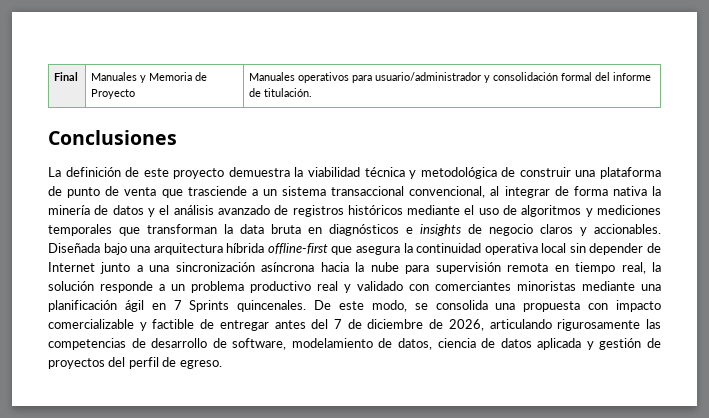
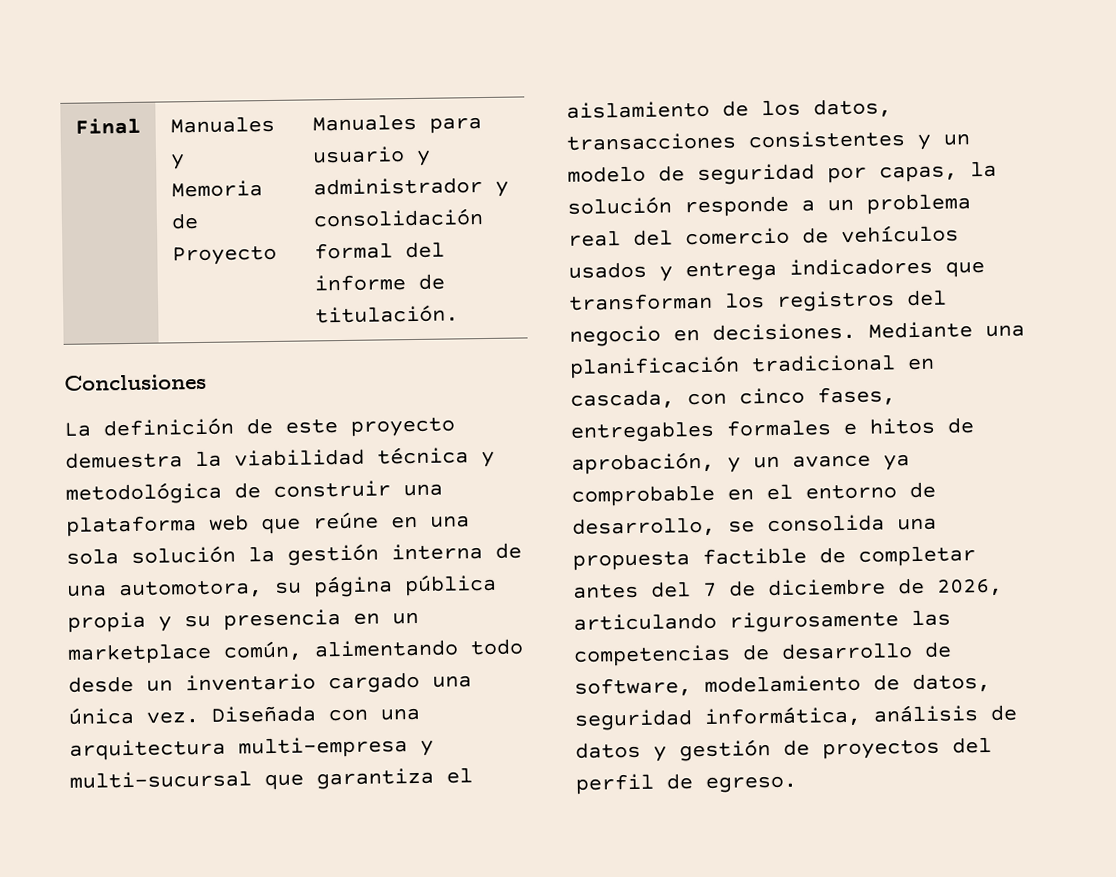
- Final | Manuales y Memoria de Proyecto | Manuales operativos para usuario/administrador y consolidación formal del informe de titulación.
+ Final | Manuales y Memoria de Proyecto | Manuales para usuario y administrador y consolidación formal del informe de titulación.
- La definición de este proyecto demuestra la viabilidad técnica y metodológica de construir una plataforma de punto de venta que trasciende a un sistema transaccional convencional, al integrar de forma nativa la minería de datos y el análisis avanzado de registros históricos mediante el uso de algoritmos y mediciones temporales que transforman la data bruta en diagnósticos e insights de negocio claros y accionables. Diseñada bajo una arquitectura híbrida offline-first que asegura la continuidad operativa local sin depender de Internet junto a una sincronización asíncrona hacia la nube para supervisión remota en tiempo real, la solución responde a un problema productivo real y validado con comerciantes minoristas mediante una planificación ágil en 7 Sprints quincenales. De este modo, se consolida una propuesta con impacto comercializable y factible de entregar antes del 7 de diciembre de 2026, articulando rigurosamente las competencias de desarrollo de software, modelamiento de datos, ciencia de datos aplicada y gestión de proyectos del perfil de egreso.
+ La definición de este proyecto demuestra la viabilidad técnica y metodológica de construir una plataforma web que reúne en una sola solución la gestión interna de una automotora, su página pública propia y su presencia en un marketplace común, alimentando todo desde un inventario cargado una única vez. Diseñada con una arquitectura multi-empresa y multi-sucursal que garantiza el aislamiento de los datos, transacciones consistentes y un modelo de seguridad por capas, la solución responde a un problema real del comercio de vehículos usados y entrega indicadores que transforman los registros del negocio en decisiones. Mediante una planificación tradicional en cascada, con cinco fases, entregables formales e hitos de aprobación, y un avance ya comprobable en el entorno de desarrollo, se consolida una propuesta factible de completar antes del 7 de diciembre de 2026, articulando rigurosamente las competencias de desarrollo de software, modelamiento de datos, seguridad informática, análisis de datos y gestión de proyectos del perfil de egreso.

